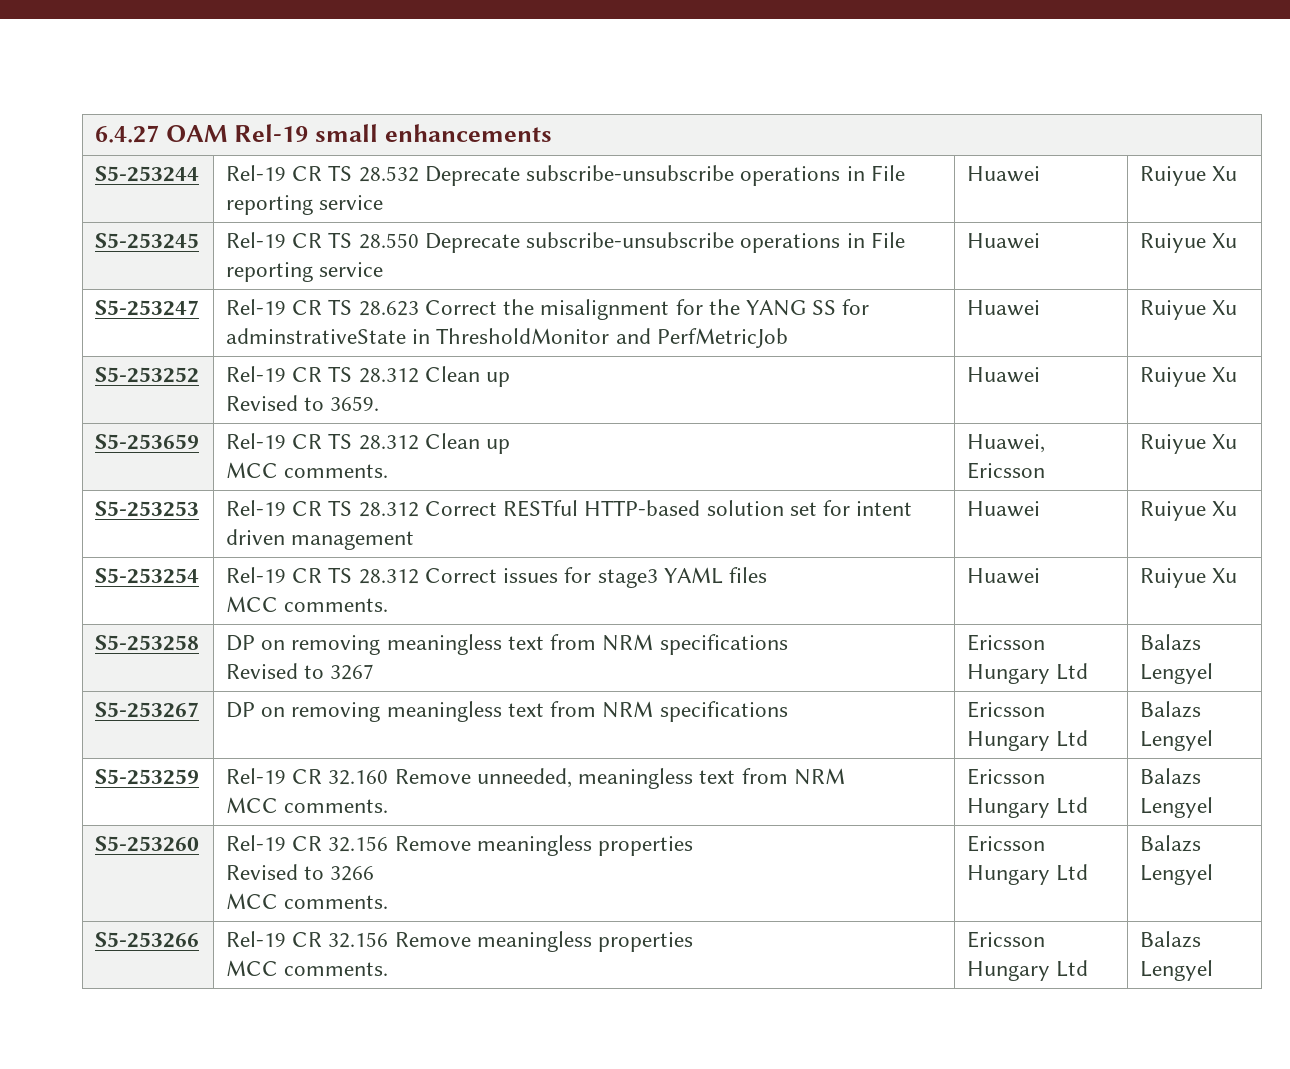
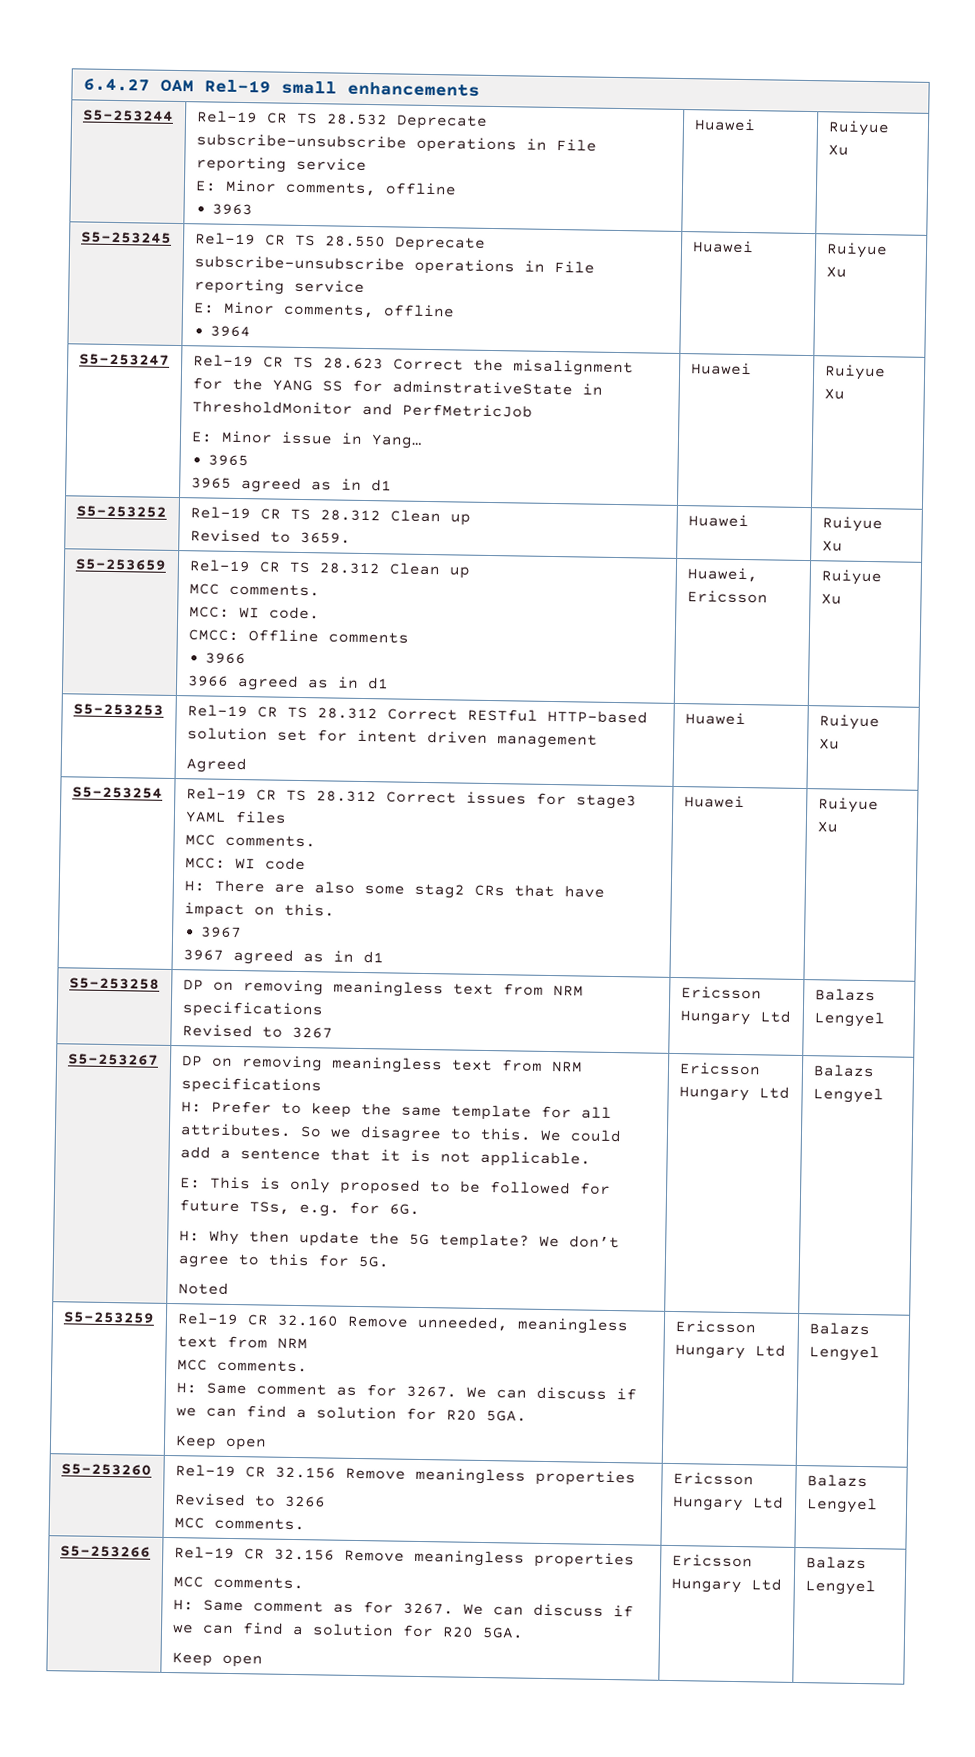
- S5-253244 | Rel-19 CR TS 28.532 Deprecate subscribe-unsubscribe operations in File reporting service | Huawei | Ruiyue Xu
+ S5-253244 | Rel-19 CR TS 28.532 Deprecate subscribe-unsubscribe operations in File reporting service
+ E: Minor comments, offline
+ 3963 | Huawei | Ruiyue Xu
- S5-253245 | Rel-19 CR TS 28.550 Deprecate subscribe-unsubscribe operations in File reporting service | Huawei | Ruiyue Xu
+ S5-253245 | Rel-19 CR TS 28.550 Deprecate subscribe-unsubscribe operations in File reporting service
+ E: Minor comments, offline
+ 3964 | Huawei | Ruiyue Xu
- S5-253247 | Rel-19 CR TS 28.623 Correct the misalignment for the YANG SS for adminstrativeState in ThresholdMonitor and PerfMetricJob | Huawei | Ruiyue Xu
+ S5-253247 | Rel-19 CR TS 28.623 Correct the misalignment for the YANG SS for adminstrativeState in ThresholdMonitor and PerfMetricJob
+ E: Minor issue in Yang…
+ 3965
+ 3965 agreed as in d1 | Huawei | Ruiyue Xu
  S5-253659 | Rel-19 CR TS 28.312 Clean up
- MCC comments. | Huawei, Ericsson | Ruiyue Xu
+ MCC comments.
+ MCC: WI code.
+ CMCC: Offline comments
+ 3966
+ 3966 agreed as in d1 | Huawei, Ericsson | Ruiyue Xu
- S5-253253 | Rel-19 CR TS 28.312 Correct RESTful HTTP-based solution set for intent driven management | Huawei | Ruiyue Xu
+ S5-253253 | Rel-19 CR TS 28.312 Correct RESTful HTTP-based solution set for intent driven management
+ Agreed | Huawei | Ruiyue Xu
  S5-253254 | Rel-19 CR TS 28.312 Correct issues for stage3 YAML files
- MCC comments. | Huawei | Ruiyue Xu
+ MCC comments.
+ MCC: WI code
+ H: There are also some stag2 CRs that have impact on this.
+ 3967
+ 3967 agreed as in d1 | Huawei | Ruiyue Xu
+ H: Prefer to keep the same template for all attributes. So we disagree to this. We could add a sentence that it is not applicable.
+ E: This is only proposed to be followed for future TSs, e.g. for 6G.
+ H: Why then update the 5G template? We don’t agree to this for 5G.
+ Noted
  S5-253259 | Rel-19 CR 32.160 Remove unneeded, meaningless text from NRM
- MCC comments. | Ericsson Hungary Ltd | Balazs Lengyel
+ MCC comments.
+ H: Same comment as for 3267. We can discuss if we can find a solution for R20 5GA.
+ Keep open | Ericsson Hungary Ltd | Balazs Lengyel
  S5-253266 | Rel-19 CR 32.156 Remove meaningless properties
- MCC comments. | Ericsson Hungary Ltd | Balazs Lengyel
+ MCC comments.
+ H: Same comment as for 3267. We can discuss if we can find a solution for R20 5GA.
+ Keep open | Ericsson Hungary Ltd | Balazs Lengyel

